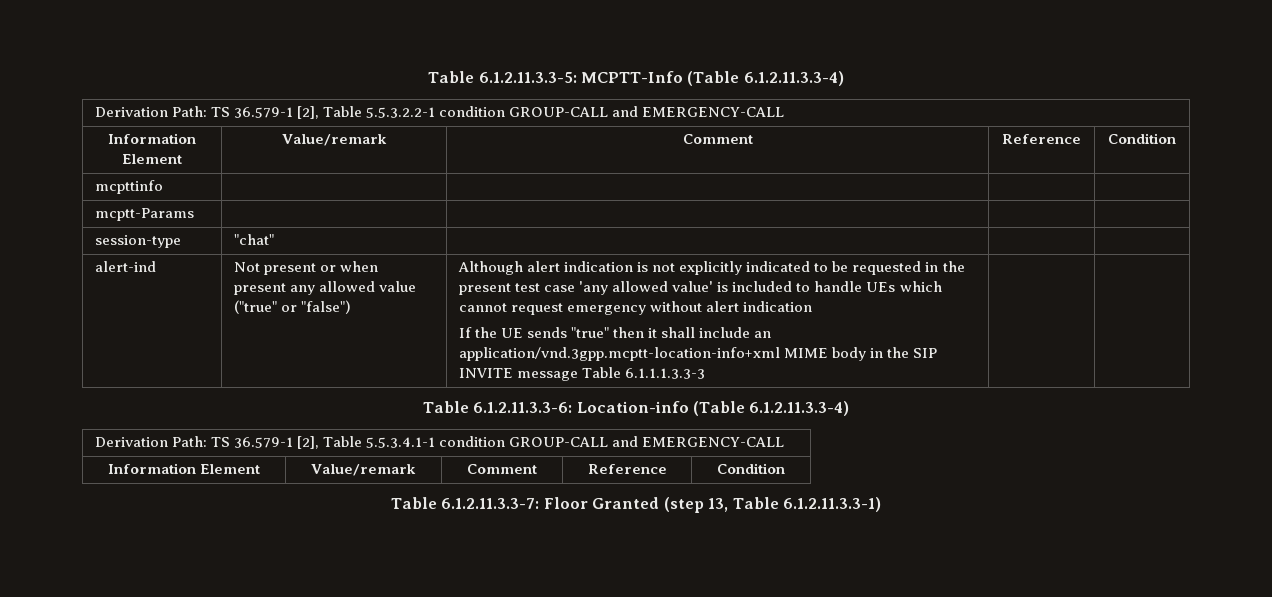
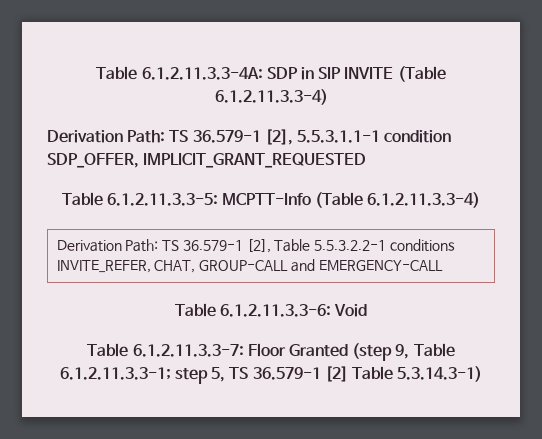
+ Table 6.1.2.11.3.3-4A: SDP in SIP INVITE (Table 6.1.2.11.3.3-4)
+ Derivation Path: TS 36.579-1 [2], 5.5.3.1.1-1 condition SDP_OFFER, IMPLICIT_GRANT_REQUESTED
- Derivation Path: TS 36.579-1 [2], Table 5.5.3.2.2-1 condition GROUP-CALL and EMERGENCY-CALL
- Information Element | Value/remark | Comment | Reference | Condition
- mcpttinfo | | | |
- mcptt-Params | | | |
- session-type | "chat" | | |
- alert-ind | Not present or when present any allowed value ("true" or "false") | Although alert indication is not explicitly indicated to be requested in the present test case 'any allowed value' is included to handle UEs which cannot request emergency without alert indication
- If the UE sends "true" then it shall include an application/vnd.3gpp.mcptt-location-info+xml MIME body in the SIP INVITE message Table 6.1.1.1.3.3-3 | |
- Table 6.1.2.11.3.3-6: Location-info (Table 6.1.2.11.3.3-4)
- Derivation Path: TS 36.579-1 [2], Table 5.5.3.4.1-1 condition GROUP-CALL and EMERGENCY-CALL
- Information Element | Value/remark | Comment | Reference | Condition
+ Derivation Path: TS 36.579-1 [2], Table 5.5.3.2.2-1 conditions INVITE_REFER, CHAT, GROUP-CALL and EMERGENCY-CALL
+ Table 6.1.2.11.3.3-6: Void
- Table 6.1.2.11.3.3-7: Floor Granted (step 13, Table 6.1.2.11.3.3-1)
+ Table 6.1.2.11.3.3-7: Floor Granted (step 9, Table 6.1.2.11.3.3-1; step 5, TS 36.579-1 [2] Table 5.3.14.3-1)

